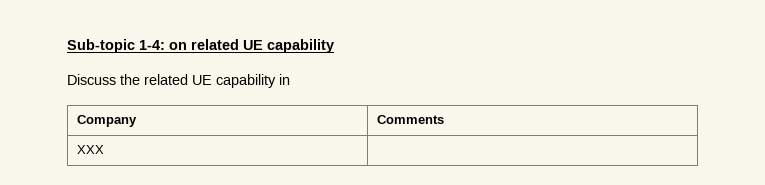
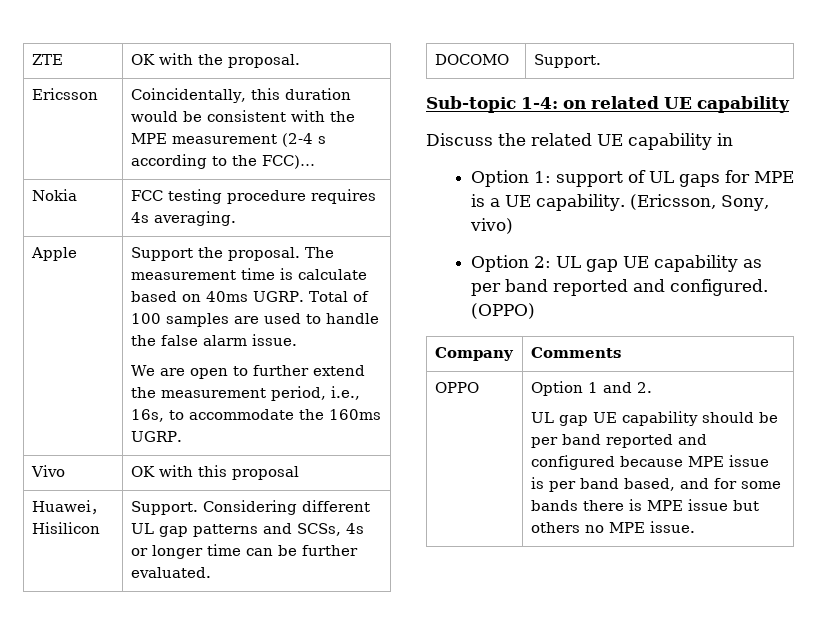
+ ZTE | OK with the proposal.
+ Ericsson | Coincidentally, this duration would be consistent with the MPE measurement (2-4 s according to the FCC)…
+ Nokia | FCC testing procedure requires 4s averaging.
+ Apple | Support the proposal. The measurement time is calculate based on 40ms UGRP. Total of 100 samples are used to handle the false alarm issue.
+ We are open to further extend the measurement period, i.e., 16s, to accommodate the 160ms UGRP.
+ Vivo | OK with this proposal
+ Huawei，Hisilicon | Support. Considering different UL gap patterns and SCSs, 4s or longer time can be further evaluated.
+ DOCOMO | Support.
+ Option 1: support of UL gaps for MPE is a UE capability. (Ericsson, Sony, vivo)
+ Option 2: UL gap UE capability as per band reported and configured. (OPPO)
  Company | Comments
- XXX |
+ OPPO | Option 1 and 2.
+ UL gap UE capability should be per band reported and configured because MPE issue is per band based, and for some bands there is MPE issue but others no MPE issue.

